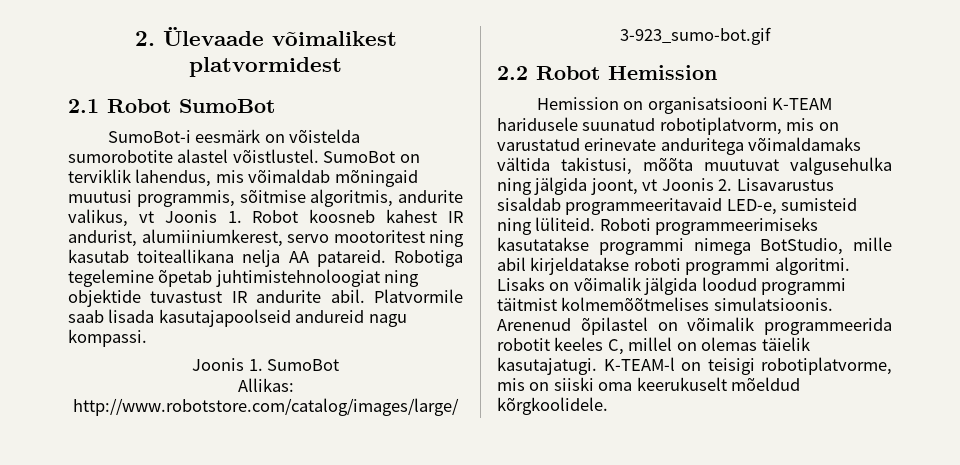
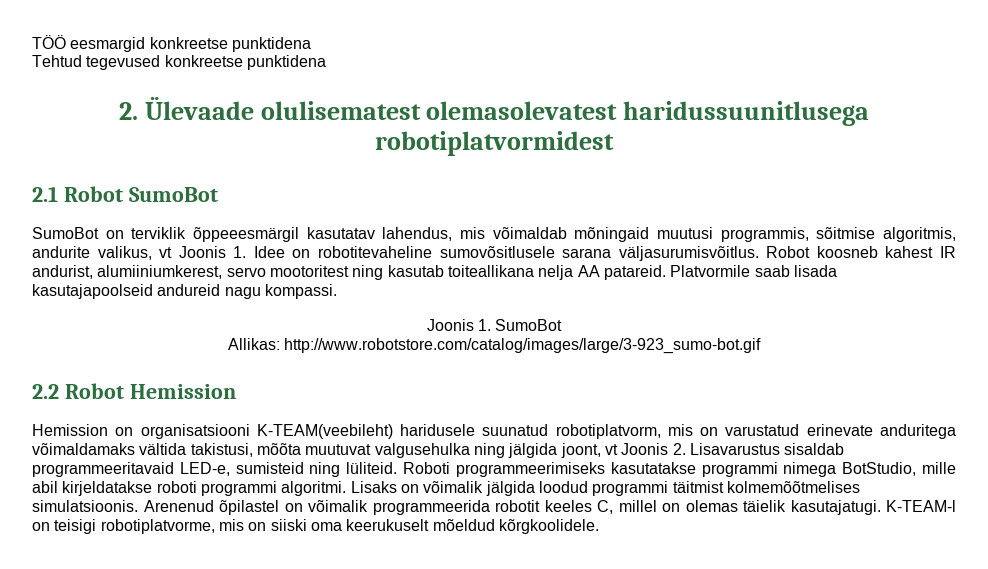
- 2. Ülevaade võimalikest platvormidest
+ TÖÖ eesmargid konkreetse punktidena
+ Tehtud tegevused konkreetse punktidena
+ 2. Ülevaade olulisematest olemasolevatest haridussuunitlusega robotiplatvormidest
  2.1 Robot SumoBot
- SumoBot-i eesmärk on võistelda sumorobotite alastel võistlustel. SumoBot on terviklik lahendus, mis võimaldab mõningaid muutusi programmis, sõitmise algoritmis, andurite valikus, vt Joonis 1. Robot koosneb kahest IR andurist, alumiiniumkerest, servo mootoritest ning kasutab toiteallikana nelja AA patareid.
+ SumoBot on terviklik õppeeesmärgil kasutatav lahendus, mis võimaldab mõningaid muutusi programmis, sõitmise algoritmis, andurite valikus, vt Joonis 1. Idee on robotitevaheline sumovõsitlusele sarana väljasurumisvõitlus. Robot koosneb kahest IR andurist, alumiiniumkerest, servo mootoritest ning kasutab toiteallikana nelja AA patareid.
- Robotiga tegelemine õpetab juhtimistehnoloogiat ning objektide tuvastust IR andurite abil.
- Hemission on organisatsiooni K-TEAM haridusele suunatud robotiplatvorm, mis on varustatud erinevate anduritega võimaldamaks vältida takistusi, mõõta muutuvat valgusehulka ning jälgida joont, vt Joonis 2. Lisavarustus sisaldab programmeeritavaid LED-e, sumisteid ning lüliteid.
+ Hemission on organisatsiooni K-TEAM(veebileht) haridusele suunatud robotiplatvorm, mis on varustatud erinevate anduritega võimaldamaks vältida takistusi, mõõta muutuvat valgusehulka ning jälgida joont, vt Joonis 2. Lisavarustus sisaldab programmeeritavaid LED-e, sumisteid ning lüliteid.

